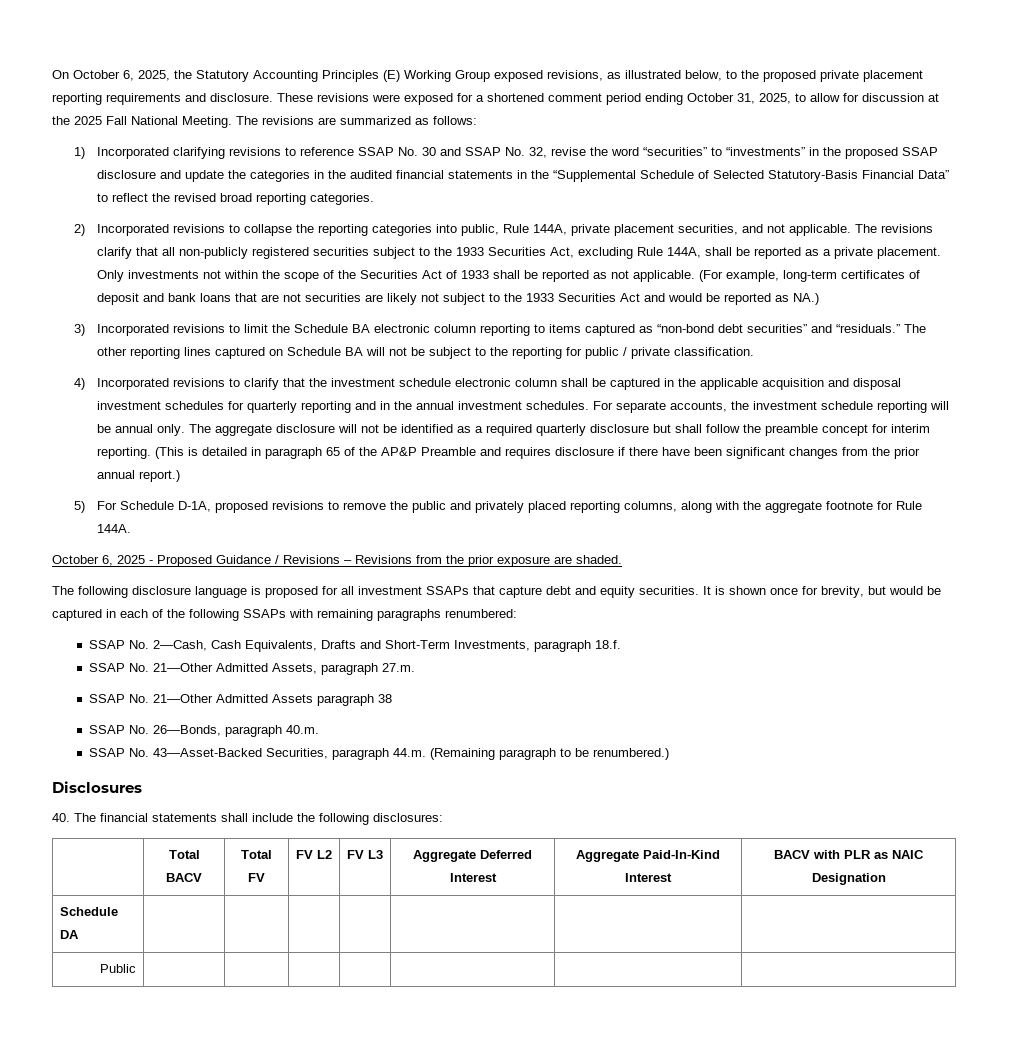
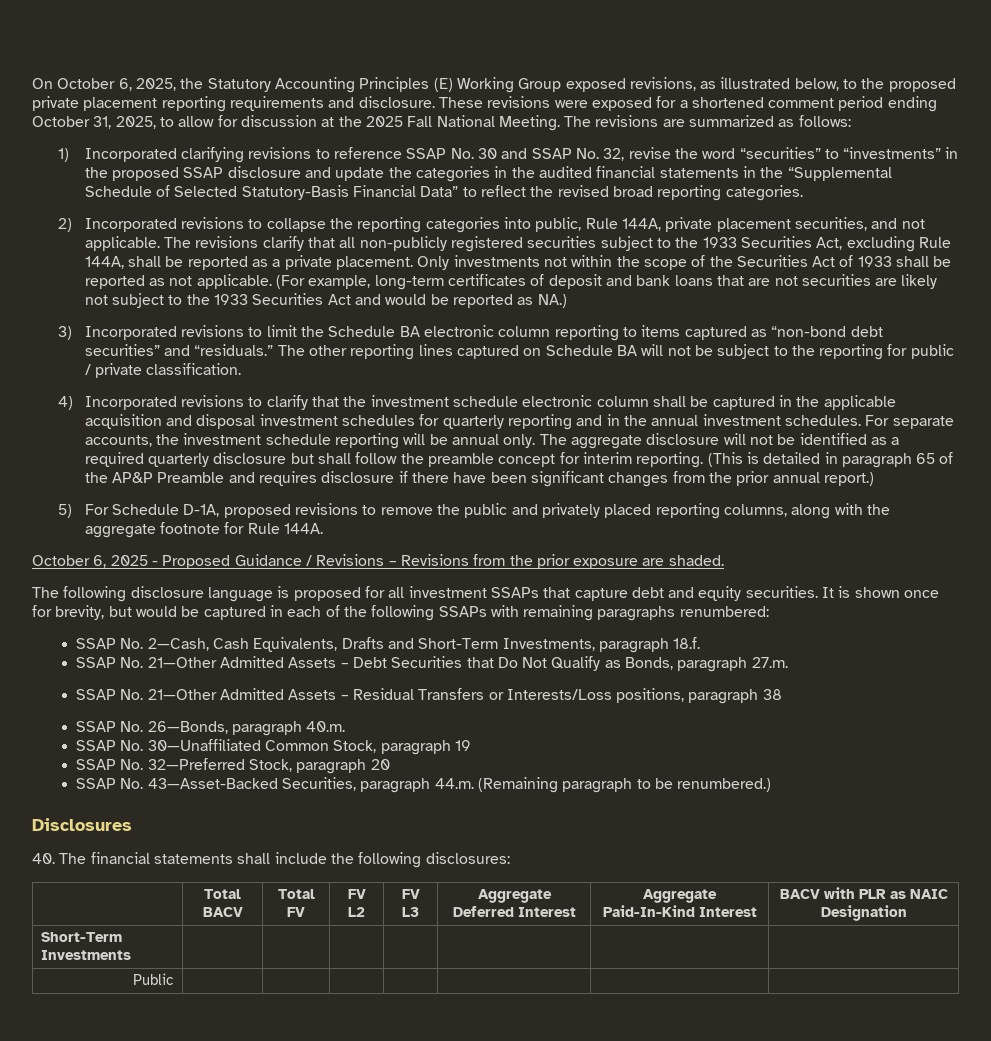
- SSAP No. 21—Other Admitted Assets, paragraph 27.m.
+ SSAP No. 21—Other Admitted Assets – Debt Securities that Do Not Qualify as Bonds, paragraph 27.m.
- SSAP No. 21—Other Admitted Assets paragraph 38
+ SSAP No. 21—Other Admitted Assets – Residual Transfers or Interests/Loss positions, paragraph 38
+ SSAP No. 30—Unaffiliated Common Stock, paragraph 19
+ SSAP No. 32—Preferred Stock, paragraph 20
- Schedule DA | | | | | | |
+ Short-Term Investments | | | | | | |

